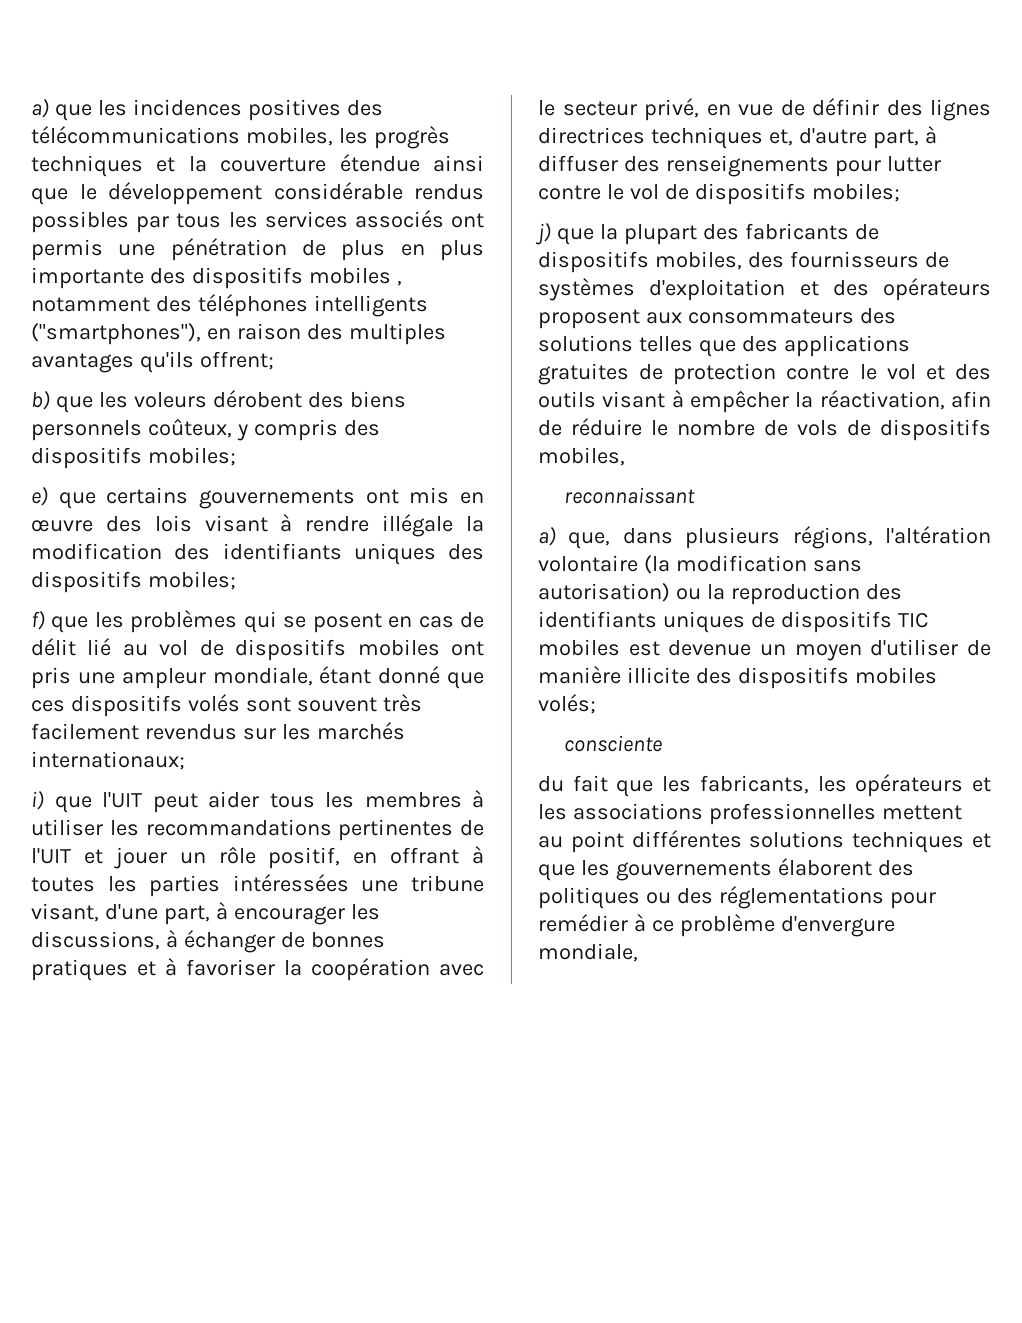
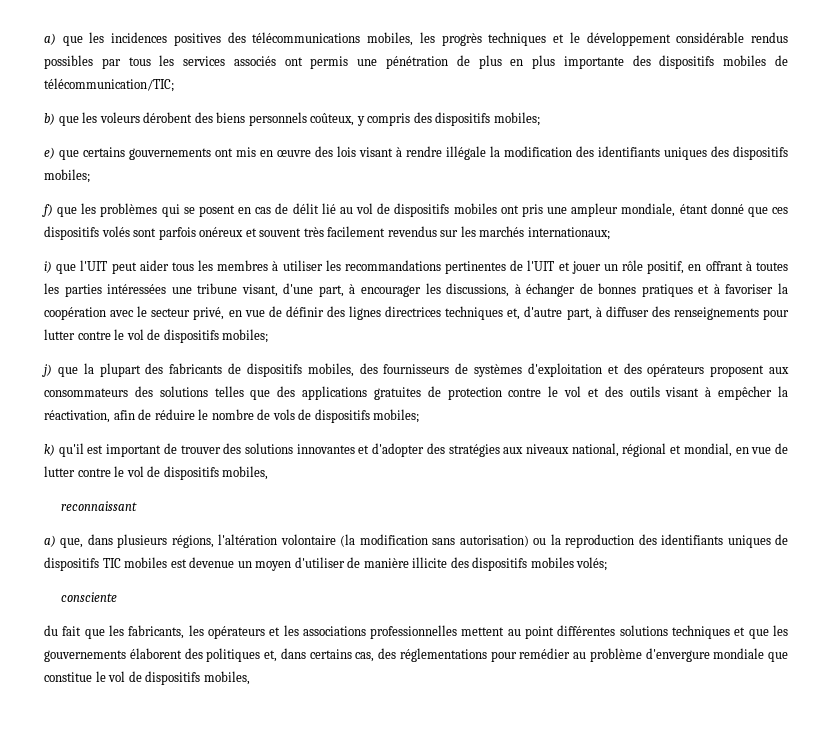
- a) que les incidences positives des télécommunications mobiles, les progrès techniques et la couverture étendue ainsi que le développement considérable rendus possibles par tous les services associés ont permis une pénétration de plus en plus importante des dispositifs mobiles , notamment des téléphones intelligents ("smartphones"), en raison des multiples avantages qu'ils offrent;
+ a) que les incidences positives des télécommunications mobiles, les progrès techniques et le développement considérable rendus possibles par tous les services associés ont permis une pénétration de plus en plus importante des dispositifs mobiles de télécommunication/TIC;
- f) que les problèmes qui se posent en cas de délit lié au vol de dispositifs mobiles ont pris une ampleur mondiale, étant donné que ces dispositifs volés sont souvent très facilement revendus sur les marchés internationaux;
+ f) que les problèmes qui se posent en cas de délit lié au vol de dispositifs mobiles ont pris une ampleur mondiale, étant donné que ces dispositifs volés sont parfois onéreux et souvent très facilement revendus sur les marchés internationaux;
- j) que la plupart des fabricants de dispositifs mobiles, des fournisseurs de systèmes d'exploitation et des opérateurs proposent aux consommateurs des solutions telles que des applications gratuites de protection contre le vol et des outils visant à empêcher la réactivation, afin de réduire le nombre de vols de dispositifs mobiles,
+ j) que la plupart des fabricants de dispositifs mobiles, des fournisseurs de systèmes d'exploitation et des opérateurs proposent aux consommateurs des solutions telles que des applications gratuites de protection contre le vol et des outils visant à empêcher la réactivation, afin de réduire le nombre de vols de dispositifs mobiles;
+ k) qu'il est important de trouver des solutions innovantes et d'adopter des stratégies aux niveaux national, régional et mondial, en vue de lutter contre le vol de dispositifs mobiles,
- du fait que les fabricants, les opérateurs et les associations professionnelles mettent au point différentes solutions techniques et que les gouvernements élaborent des politiques ou des réglementations pour remédier à ce problème d'envergure mondiale,
+ du fait que les fabricants, les opérateurs et les associations professionnelles mettent au point différentes solutions techniques et que les gouvernements élaborent des politiques et, dans certains cas, des réglementations pour remédier au problème d'envergure mondiale que constitue le vol de dispositifs mobiles,

